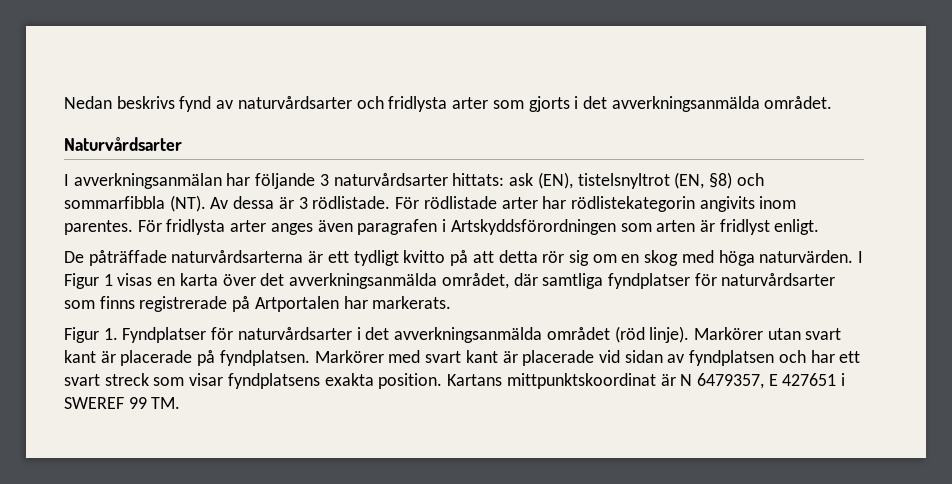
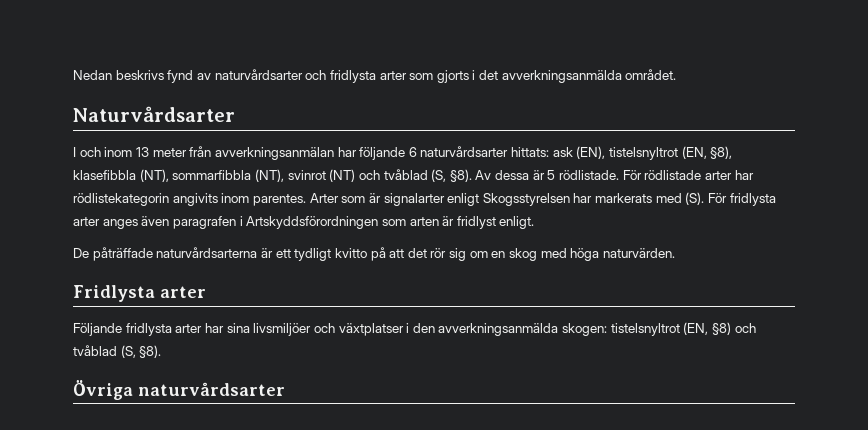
- I avverkningsanmälan har följande 3 naturvårdsarter hittats: ask (EN), tistelsnyltrot (EN, §8) och sommarfibbla (NT). Av dessa är 3 rödlistade.
+ I och inom 13 meter från avverkningsanmälan har följande 6 naturvårdsarter hittats: ask (EN), tistelsnyltrot (EN, §8), klasefibbla (NT), sommarfibbla (NT), svinrot (NT) och tvåblad (S, §8). Av dessa är 5 rödlistade.
- För fridlysta arter anges även paragrafen i Artskyddsförordningen som arten är fridlyst enligt.
+ Arter som är signalarter enligt Skogsstyrelsen har markerats med (S). För fridlysta arter anges även paragrafen i Artskyddsförordningen som arten är fridlyst enligt.
- De påträffade naturvårdsarterna är ett tydligt kvitto på att detta rör sig om en skog med höga naturvärden. I Figur 1 visas en karta över det avverkningsanmälda området, där samtliga fyndplatser för naturvårdsarter som finns registrerade på Artportalen har markerats.
- Figur 1. Fyndplatser för naturvårdsarter i det avverkningsanmälda området (röd linje). Markörer utan svart kant är placerade på fyndplatsen. Markörer med svart kant är placerade vid sidan av fyndplatsen och har ett svart streck som visar fyndplatsens exakta position. Kartans mittpunktskoordinat är N 6479357, E 427651 i SWEREF 99 TM.
+ De påträffade naturvårdsarterna är ett tydligt kvitto på att det rör sig om en skog med höga naturvärden.
+ Fridlysta arter
+ Följande fridlysta arter har sina livsmiljöer och växtplatser i den avverkningsanmälda skogen: tistelsnyltrot (EN, §8) och tvåblad (S, §8).
+ Övriga naturvårdsarter

